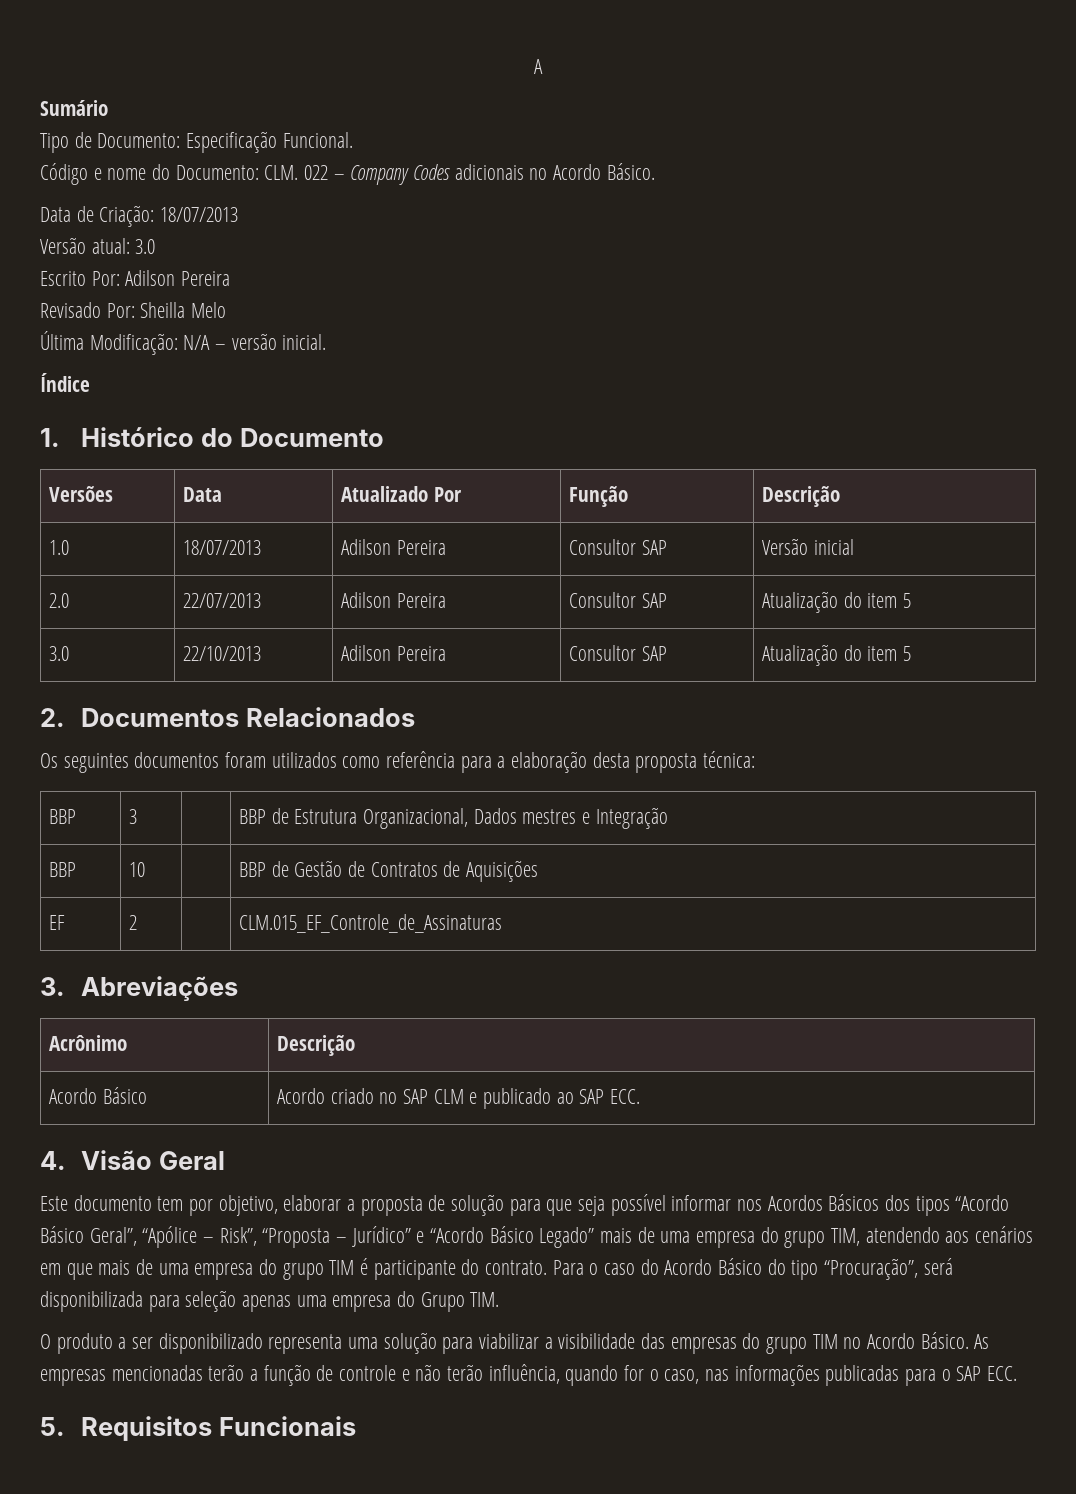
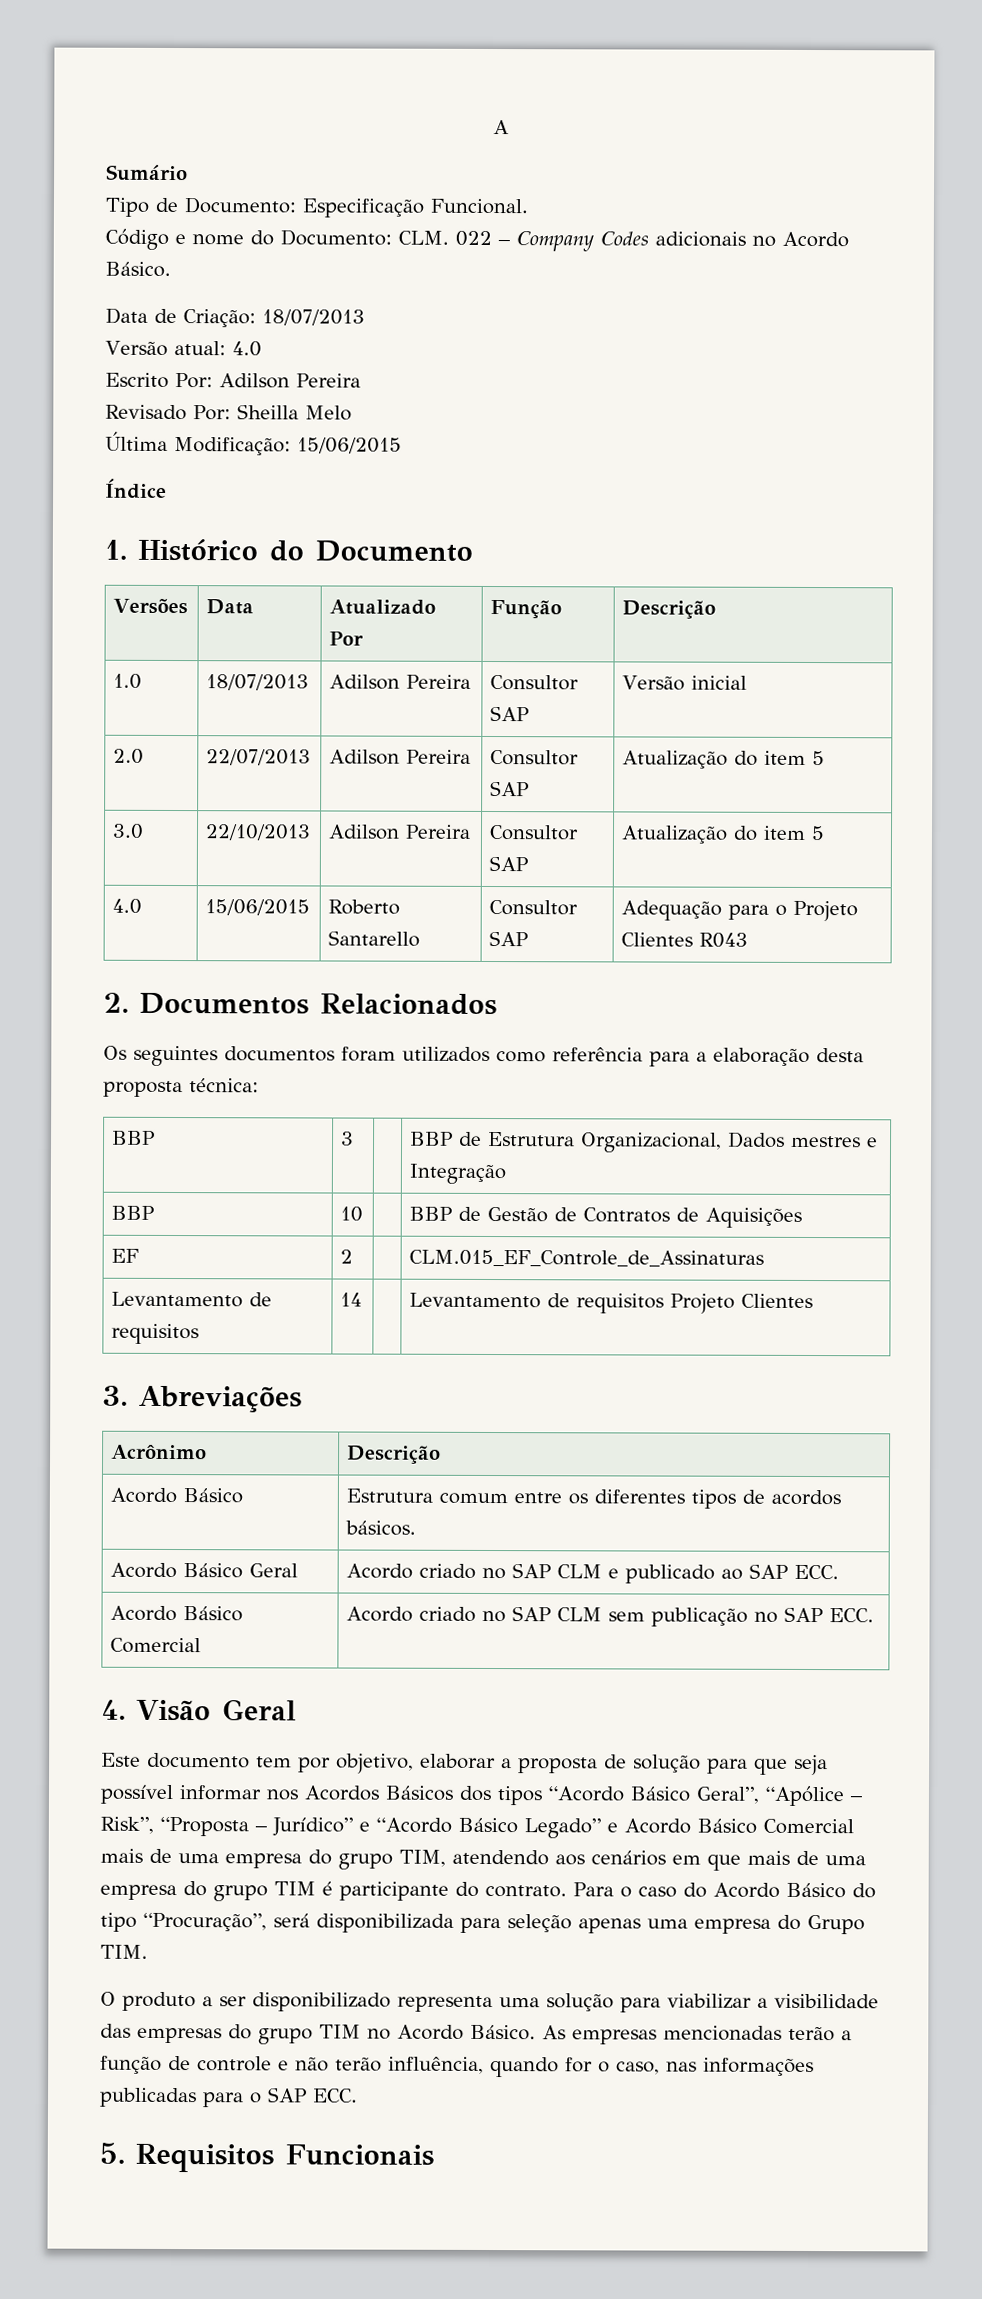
- Versão atual: 3.0
+ Versão atual: 4.0
- Última Modificação: N/A – versão inicial.
+ Última Modificação: 15/06/2015
+ 4.0 | 15/06/2015 | Roberto Santarello | Consultor SAP | Adequação para o Projeto Clientes R043
+ Levantamento de requisitos | 14 | | Levantamento de requisitos Projeto Clientes
- Acordo Básico | Acordo criado no SAP CLM e publicado ao SAP ECC.
+ Acordo Básico | Estrutura comum entre os diferentes tipos de acordos básicos.
+ Acordo Básico Geral | Acordo criado no SAP CLM e publicado ao SAP ECC.
+ Acordo Básico Comercial | Acordo criado no SAP CLM sem publicação no SAP ECC.
- Este documento tem por objetivo, elaborar a proposta de solução para que seja possível informar nos Acordos Básicos dos tipos “Acordo Básico Geral”, “Apólice – Risk”, “Proposta – Jurídico” e “Acordo Básico Legado” mais de uma empresa do grupo TIM, atendendo aos cenários em que mais de uma empresa do grupo TIM é participante do contrato.
+ Este documento tem por objetivo, elaborar a proposta de solução para que seja possível informar nos Acordos Básicos dos tipos “Acordo Básico Geral”, “Apólice – Risk”, “Proposta – Jurídico” e “Acordo Básico Legado” e Acordo Básico Comercial mais de uma empresa do grupo TIM, atendendo aos cenários em que mais de uma empresa do grupo TIM é participante do contrato.

